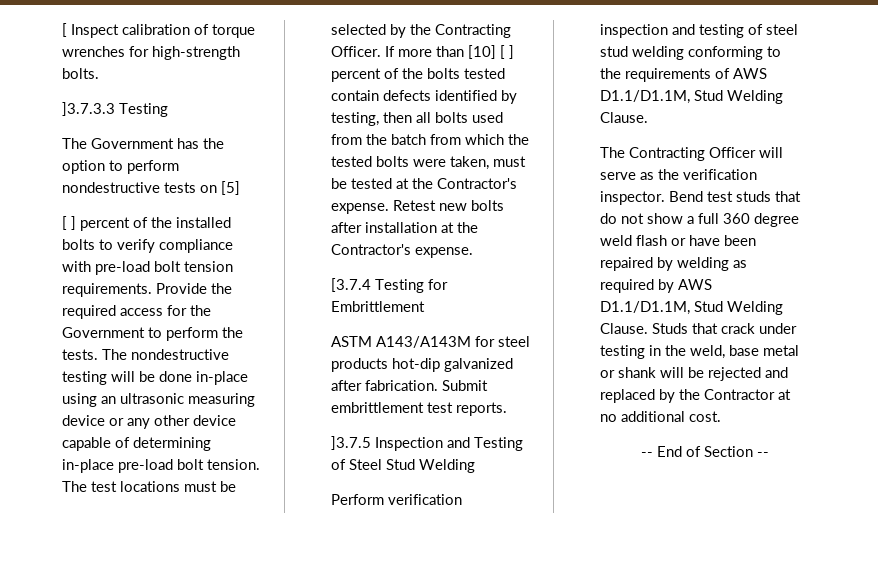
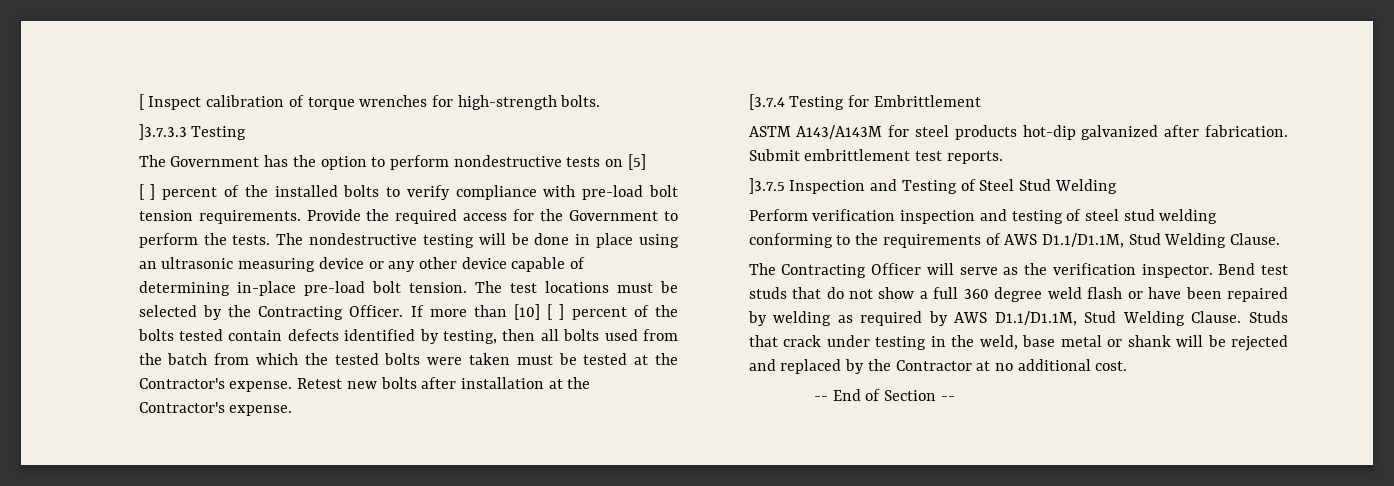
- The nondestructive testing will be done in-place using an ultrasonic measuring device or any other device capable of determining in-place pre-load bolt tension.
+ The nondestructive testing will be done in place using an ultrasonic measuring device or any other device capable of determining in-place pre-load bolt tension.
- If more than [10] [ ] percent of the bolts tested contain defects identified by testing, then all bolts used from the batch from which the tested bolts were taken, must be tested at the Contractor's expense.
+ If more than [10] [ ] percent of the bolts tested contain defects identified by testing, then all bolts used from the batch from which the tested bolts were taken must be tested at the Contractor's expense.

